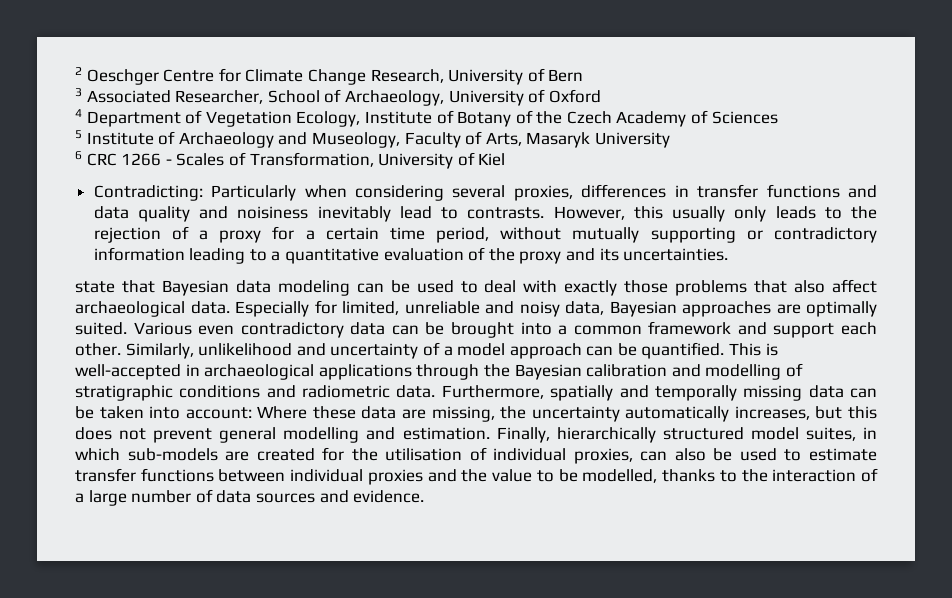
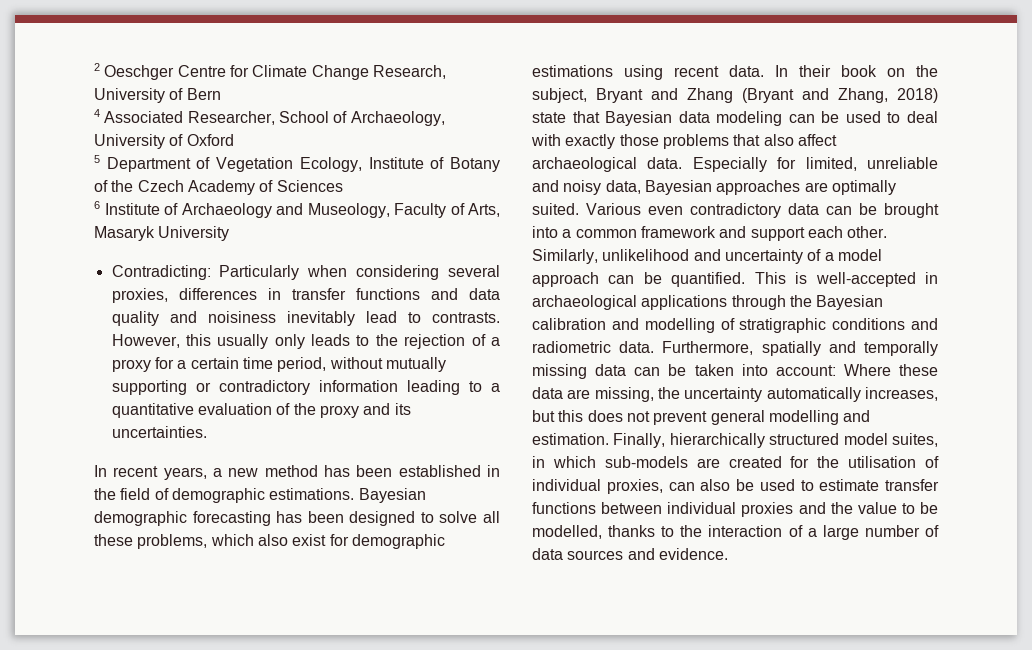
- 3 Associated Researcher, School of Archaeology, University of Oxford
+ 4 Associated Researcher, School of Archaeology, University of Oxford
- 4 Department of Vegetation Ecology, Institute of Botany of the Czech Academy of Sciences
+ 5 Department of Vegetation Ecology, Institute of Botany of the Czech Academy of Sciences
- 5 Institute of Archaeology and Museology, Faculty of Arts, Masaryk University
+ 6 Institute of Archaeology and Museology, Faculty of Arts, Masaryk University
- 6 CRC 1266 - Scales of Transformation, University of Kiel
- state that Bayesian data modeling can be used to deal with exactly those problems that also affect archaeological data.
+ In recent years, a new method has been established in the field of demographic estimations. Bayesian demographic forecasting has been designed to solve all these problems, which also exist for demographic estimations using recent data. In their book on the subject, Bryant and Zhang (Bryant and Zhang, 2018) state that Bayesian data modeling can be used to deal with exactly those problems that also affect archaeological data.

